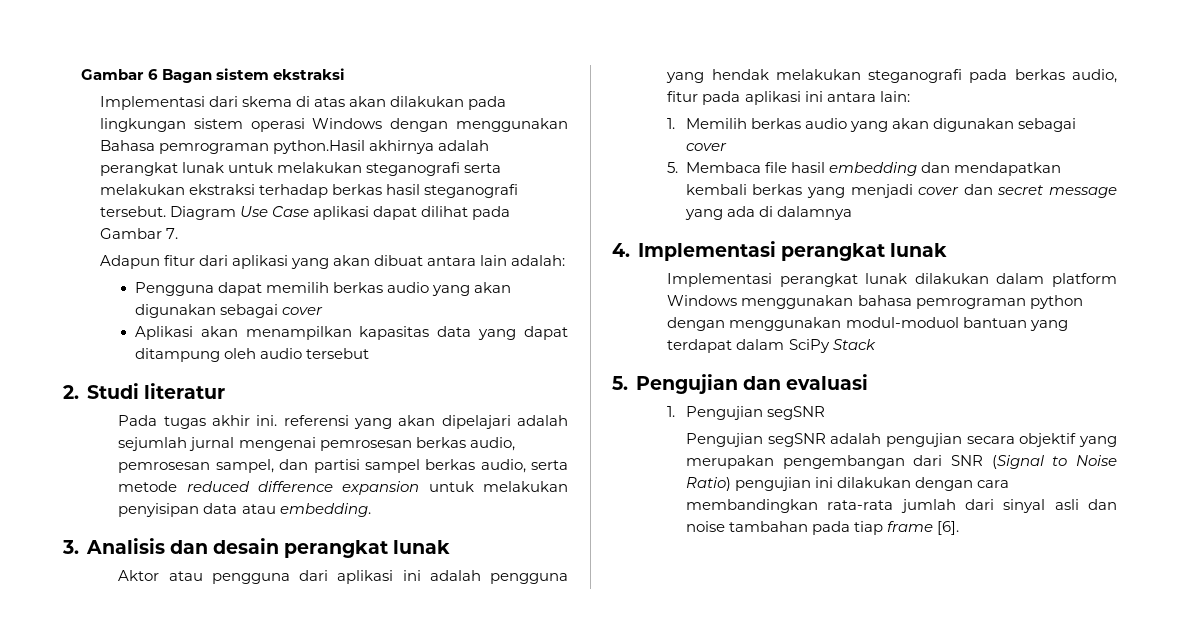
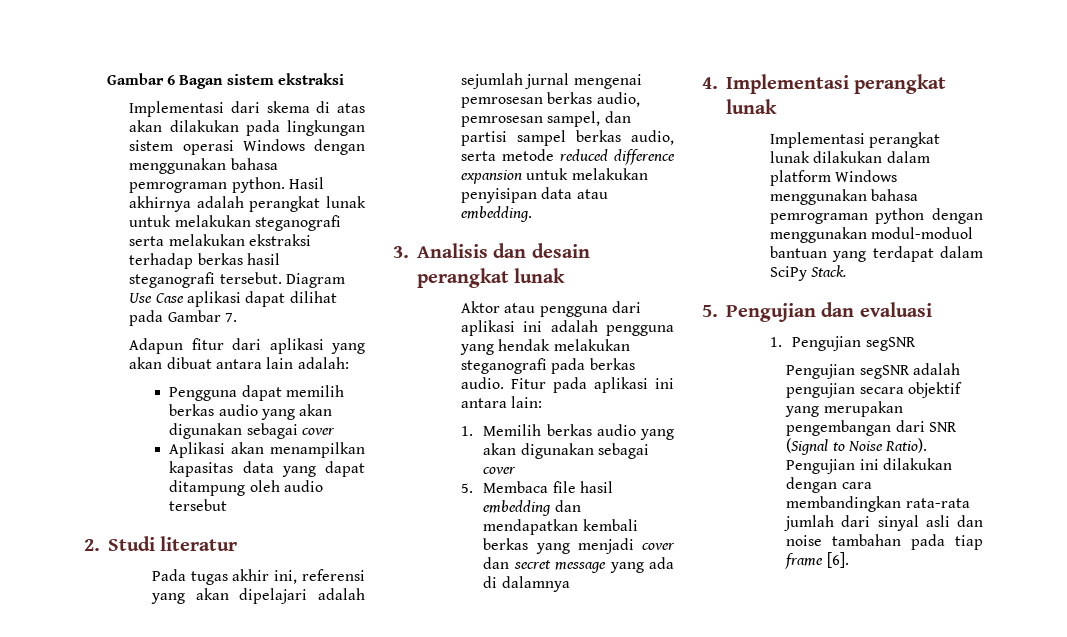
- Implementasi dari skema di atas akan dilakukan pada lingkungan sistem operasi Windows dengan menggunakan Bahasa pemrograman python.Hasil akhirnya adalah perangkat lunak untuk melakukan steganografi serta melakukan ekstraksi terhadap berkas hasil steganografi tersebut.
+ Implementasi dari skema di atas akan dilakukan pada lingkungan sistem operasi Windows dengan menggunakan bahasa pemrograman python. Hasil akhirnya adalah perangkat lunak untuk melakukan steganografi serta melakukan ekstraksi terhadap berkas hasil steganografi tersebut.
- Pada tugas akhir ini. referensi yang akan dipelajari adalah sejumlah jurnal mengenai pemrosesan berkas audio, pemrosesan sampel, dan partisi sampel berkas audio, serta metode reduced difference expansion untuk melakukan penyisipan data atau embedding.
+ Pada tugas akhir ini, referensi yang akan dipelajari adalah sejumlah jurnal mengenai pemrosesan berkas audio, pemrosesan sampel, dan partisi sampel berkas audio, serta metode reduced difference expansion untuk melakukan penyisipan data atau embedding.
- Aktor atau pengguna dari aplikasi ini adalah pengguna yang hendak melakukan steganografi pada berkas audio, fitur pada aplikasi ini antara lain:
+ Aktor atau pengguna dari aplikasi ini adalah pengguna yang hendak melakukan steganografi pada berkas audio. Fitur pada aplikasi ini antara lain:
- Implementasi perangkat lunak dilakukan dalam platform Windows menggunakan bahasa pemrograman python dengan menggunakan modul-moduol bantuan yang terdapat dalam SciPy Stack
+ Implementasi perangkat lunak dilakukan dalam platform Windows menggunakan bahasa pemrograman python dengan menggunakan modul-moduol bantuan yang terdapat dalam SciPy Stack.
- Pengujian segSNR adalah pengujian secara objektif yang merupakan pengembangan dari SNR (Signal to Noise Ratio) pengujian ini dilakukan dengan cara membandingkan rata-rata jumlah dari sinyal asli dan noise tambahan pada tiap frame [6].
+ Pengujian segSNR adalah pengujian secara objektif yang merupakan pengembangan dari SNR (Signal to Noise Ratio). Pengujian ini dilakukan dengan cara membandingkan rata-rata jumlah dari sinyal asli dan noise tambahan pada tiap frame [6].

